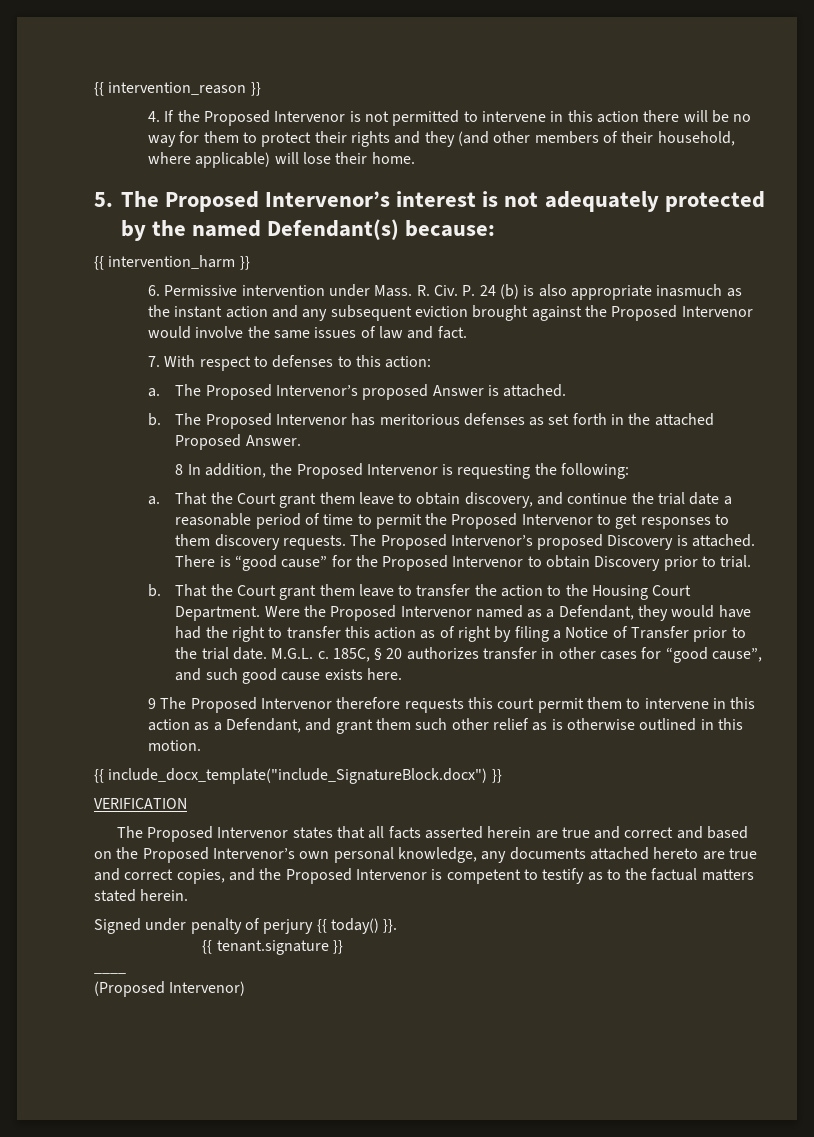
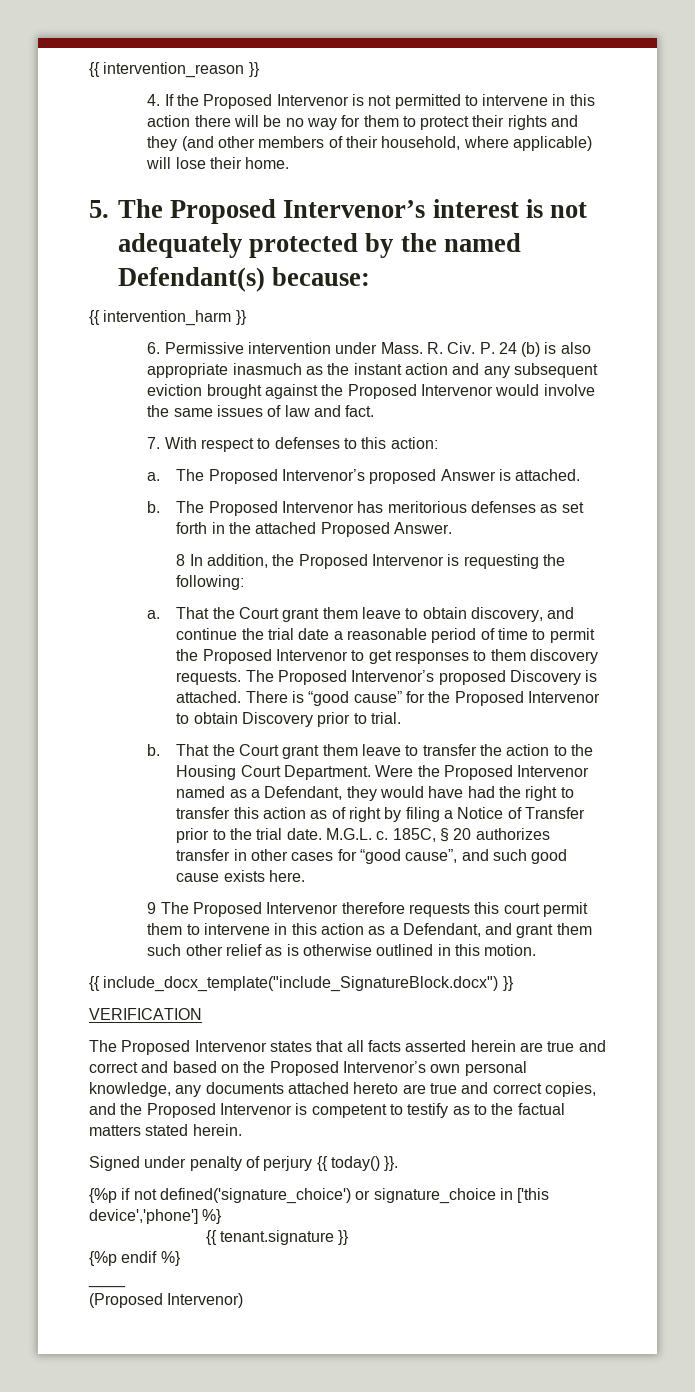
+ {%p if not defined('signature_choice') or signature_choice in ['this device','phone'] %}
+ {%p endif %}

